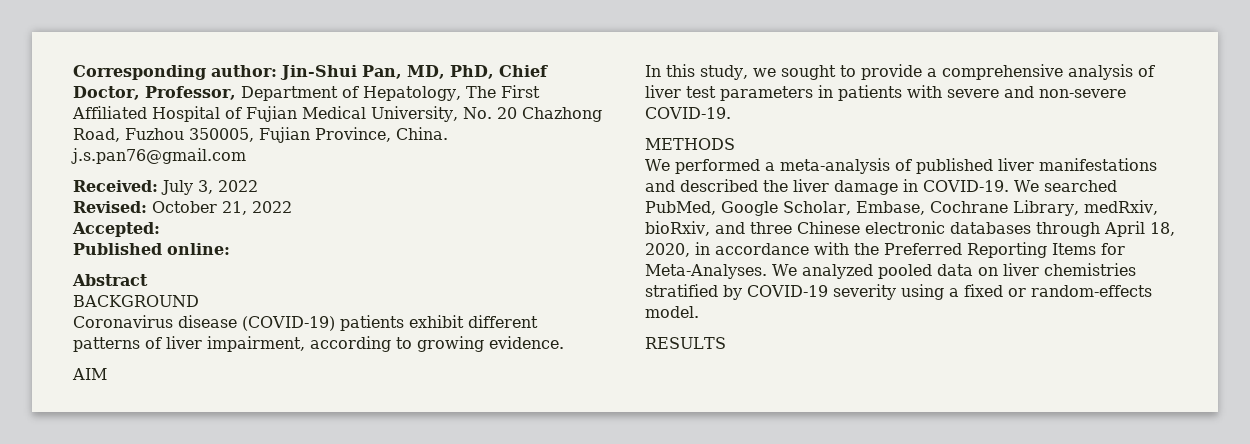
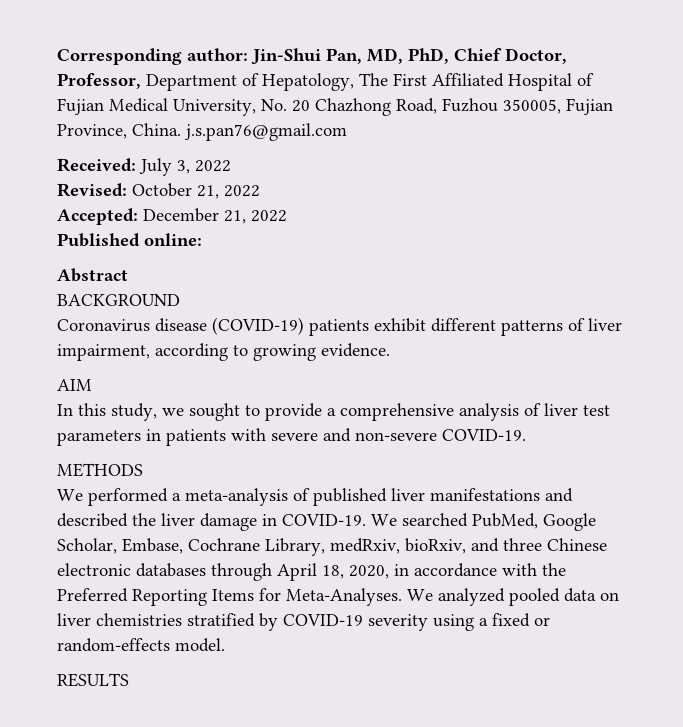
- Accepted:
+ Accepted: December 21, 2022

